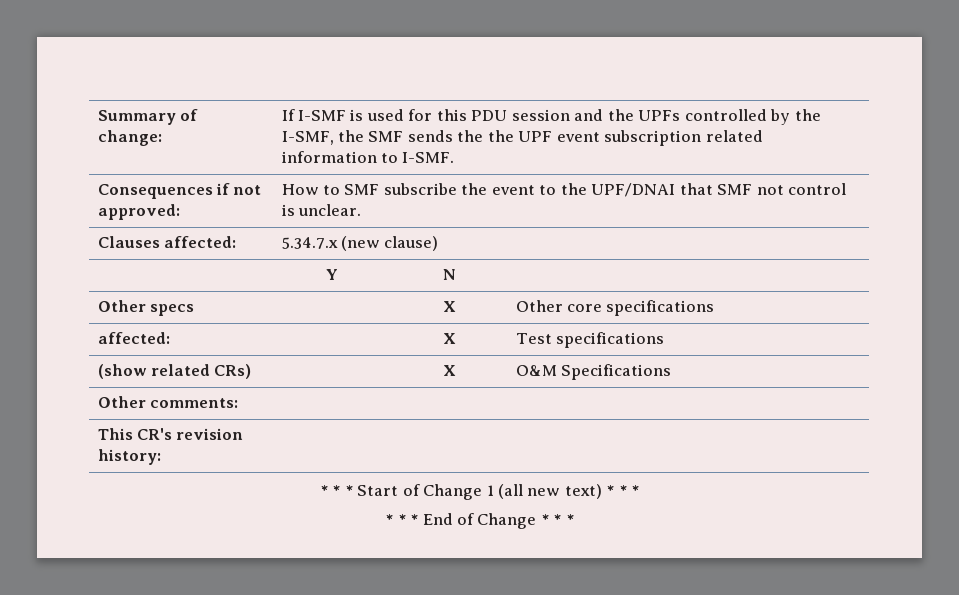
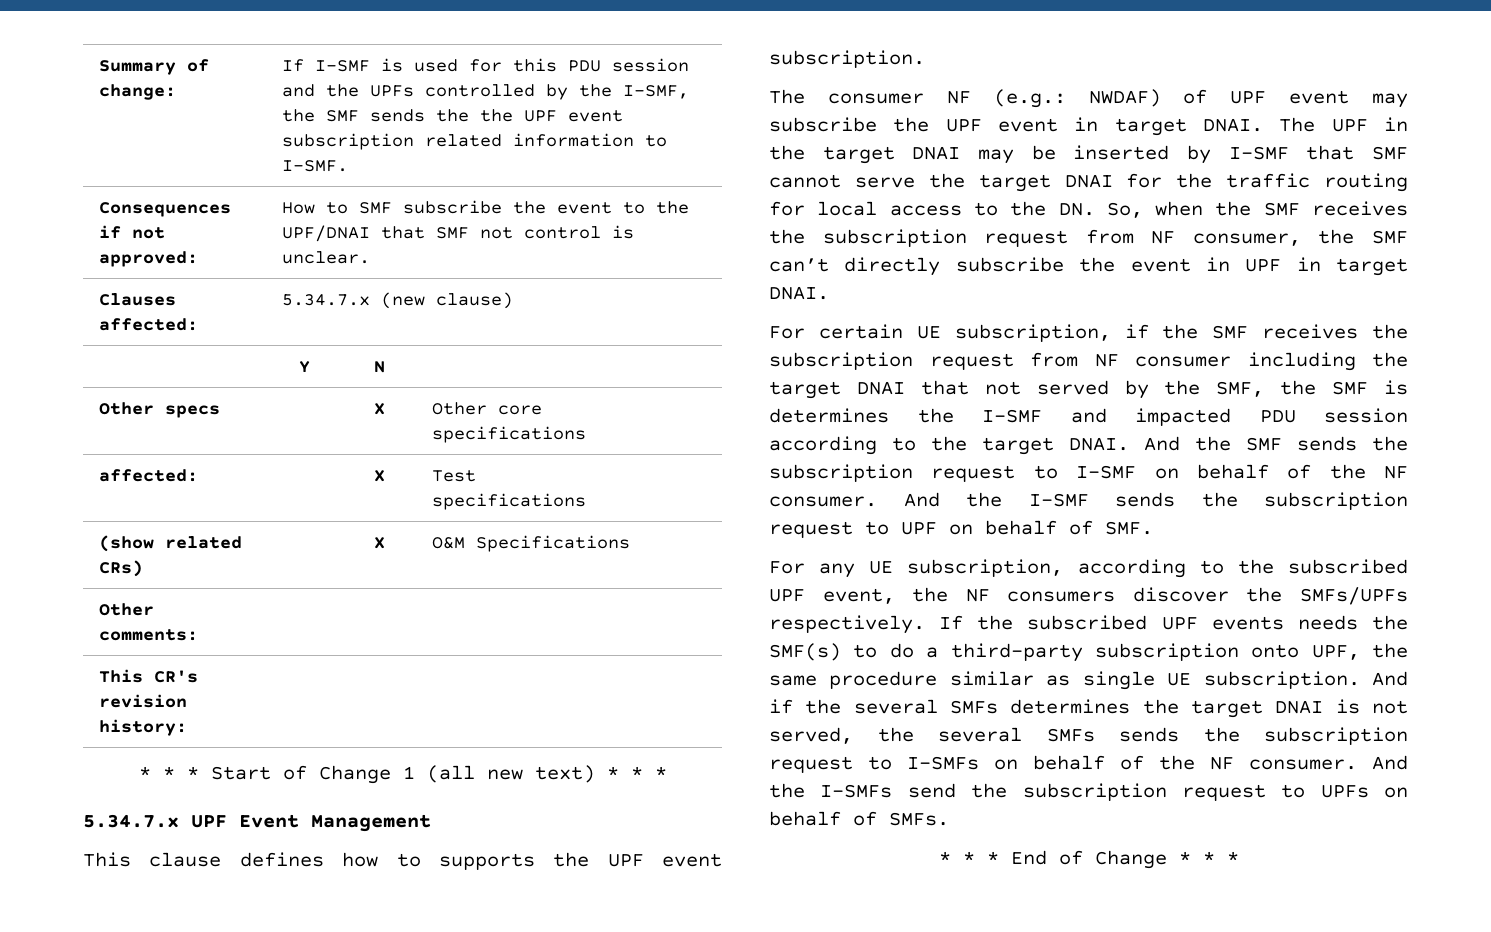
+ 5.34.7.x UPF Event Management
+ This clause defines how to supports the UPF event subscription.
+ The consumer NF (e.g.: NWDAF) of UPF event may subscribe the UPF event in target DNAI. The UPF in the target DNAI may be inserted by I-SMF that SMF cannot serve the target DNAI for the traffic routing for local access to the DN. So, when the SMF receives the subscription request from NF consumer, the SMF can’t directly subscribe the event in UPF in target DNAI.
+ For certain UE subscription, if the SMF receives the subscription request from NF consumer including the target DNAI that not served by the SMF, the SMF is determines the I-SMF and impacted PDU session according to the target DNAI. And the SMF sends the subscription request to I-SMF on behalf of the NF consumer. And the I-SMF sends the subscription request to UPF on behalf of SMF.
+ For any UE subscription, according to the subscribed UPF event, the NF consumers discover the SMFs/UPFs respectively. If the subscribed UPF events needs the SMF(s) to do a third-party subscription onto UPF, the same procedure similar as single UE subscription. And if the several SMFs determines the target DNAI is not served, the several SMFs sends the subscription request to I-SMFs on behalf of the NF consumer. And the I-SMFs send the subscription request to UPFs on behalf of SMFs.

